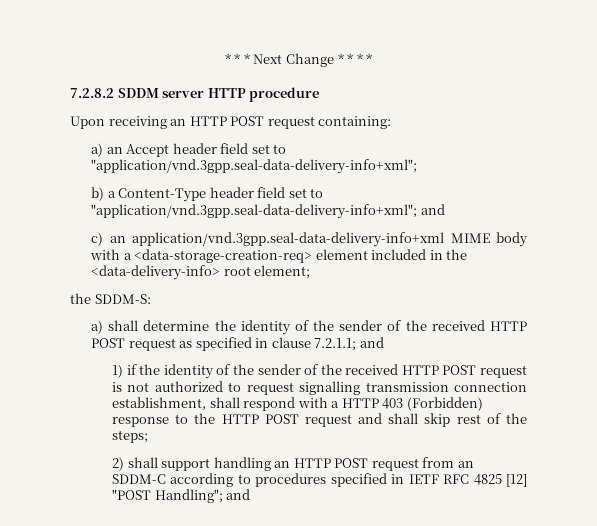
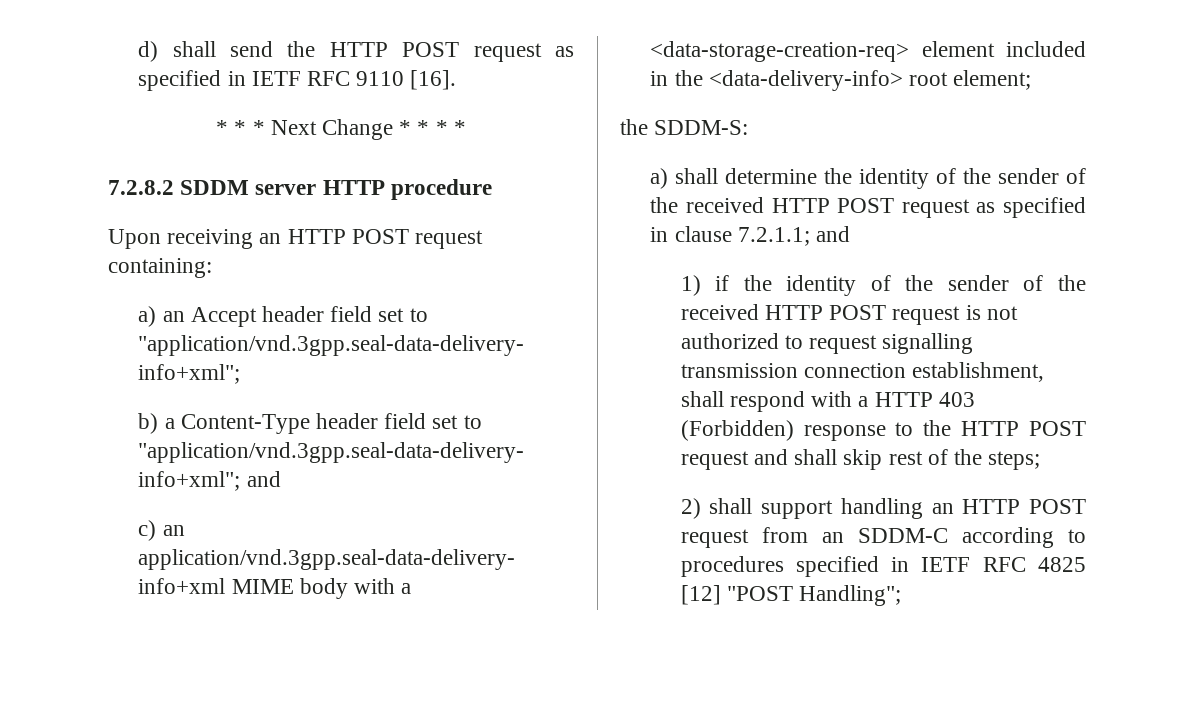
+ d) shall send the HTTP POST request as specified in IETF RFC 9110 [16].
- 2) shall support handling an HTTP POST request from an SDDM-C according to procedures specified in IETF RFC 4825 [12] "POST Handling"; and
+ 2) shall support handling an HTTP POST request from an SDDM-C according to procedures specified in IETF RFC 4825 [12] "POST Handling";

